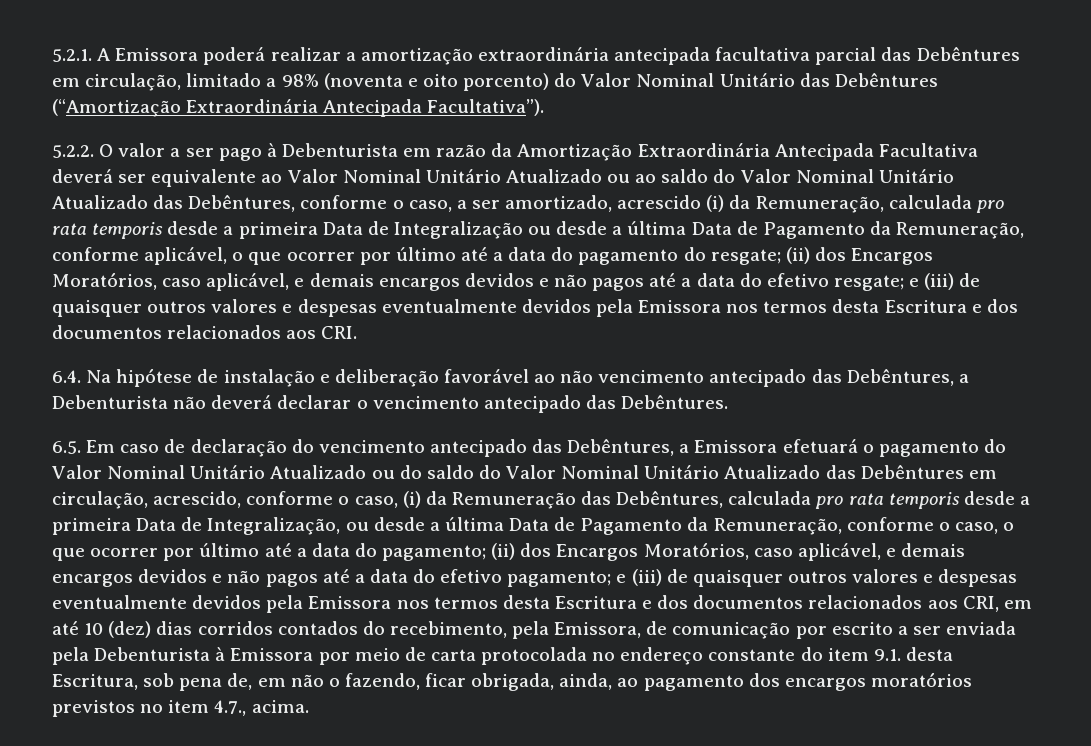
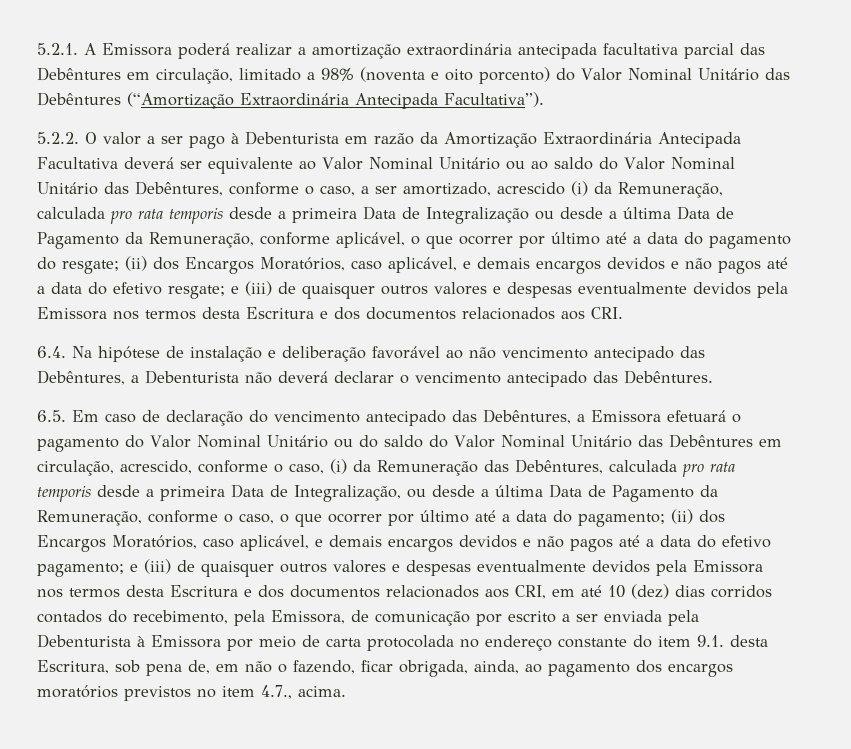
- 5.2.2. O valor a ser pago à Debenturista em razão da Amortização Extraordinária Antecipada Facultativa deverá ser equivalente ao Valor Nominal Unitário Atualizado ou ao saldo do Valor Nominal Unitário Atualizado das Debêntures, conforme o caso, a ser amortizado, acrescido (i) da Remuneração, calculada pro rata temporis desde a primeira Data de Integralização ou desde a última Data de Pagamento da Remuneração, conforme aplicável, o que ocorrer por último até a data do pagamento do resgate;
+ 5.2.2. O valor a ser pago à Debenturista em razão da Amortização Extraordinária Antecipada Facultativa deverá ser equivalente ao Valor Nominal Unitário ou ao saldo do Valor Nominal Unitário das Debêntures, conforme o caso, a ser amortizado, acrescido (i) da Remuneração, calculada pro rata temporis desde a primeira Data de Integralização ou desde a última Data de Pagamento da Remuneração, conforme aplicável, o que ocorrer por último até a data do pagamento do resgate;
- 6.5. Em caso de declaração do vencimento antecipado das Debêntures, a Emissora efetuará o pagamento do Valor Nominal Unitário Atualizado ou do saldo do Valor Nominal Unitário Atualizado das Debêntures em circulação, acrescido, conforme o caso, (i) da Remuneração das Debêntures, calculada pro rata temporis desde a primeira Data de Integralização, ou desde a última Data de Pagamento da Remuneração, conforme o caso, o que ocorrer por último até a data do pagamento;
+ 6.5. Em caso de declaração do vencimento antecipado das Debêntures, a Emissora efetuará o pagamento do Valor Nominal Unitário ou do saldo do Valor Nominal Unitário das Debêntures em circulação, acrescido, conforme o caso, (i) da Remuneração das Debêntures, calculada pro rata temporis desde a primeira Data de Integralização, ou desde a última Data de Pagamento da Remuneração, conforme o caso, o que ocorrer por último até a data do pagamento;

